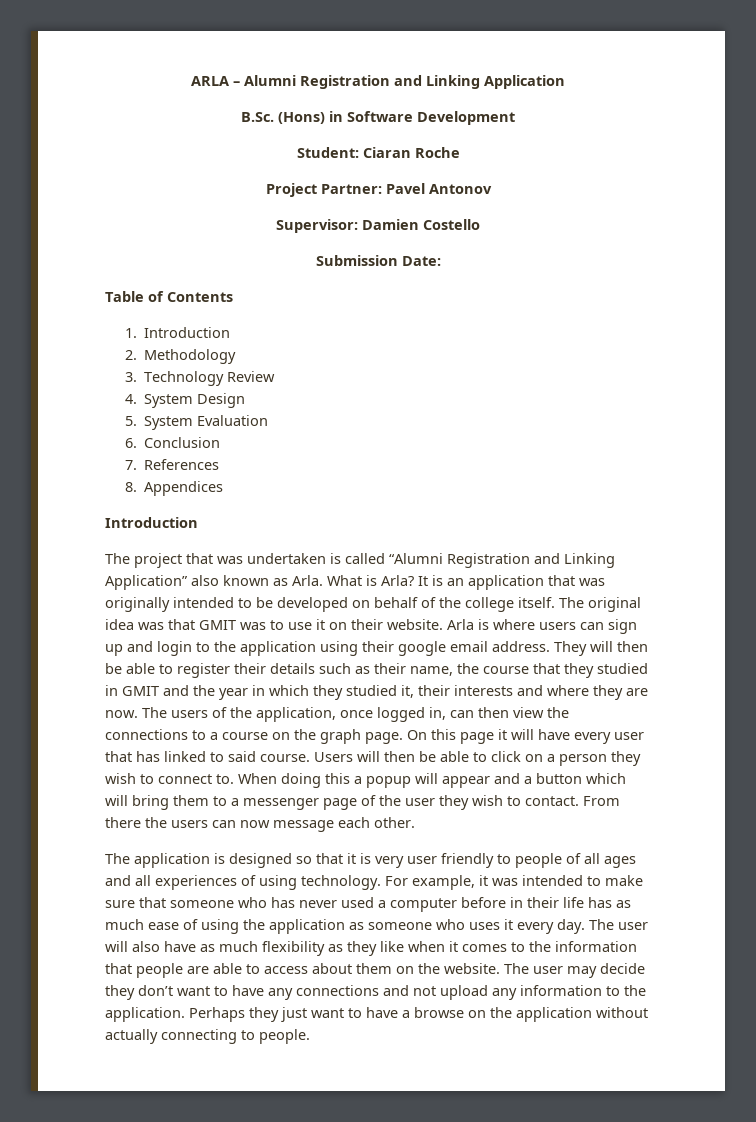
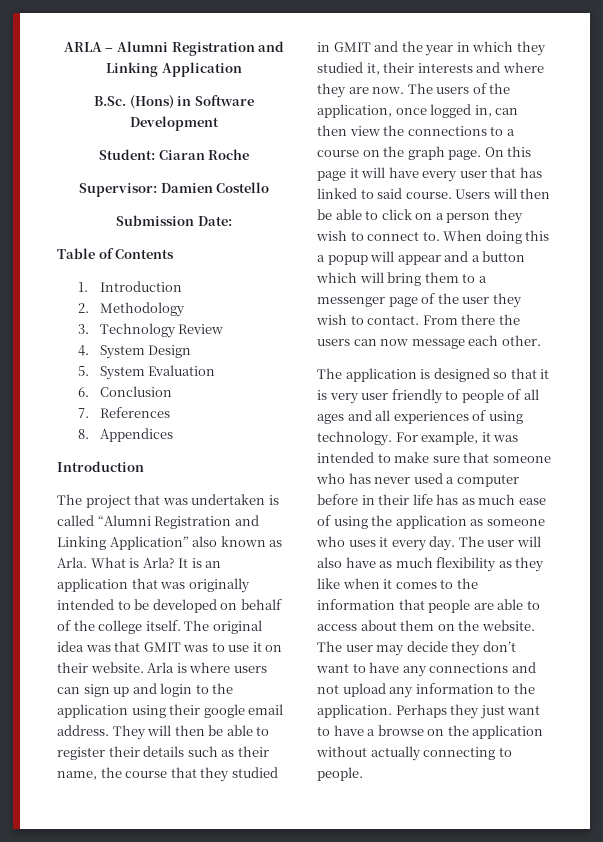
- Project Partner: Pavel Antonov

